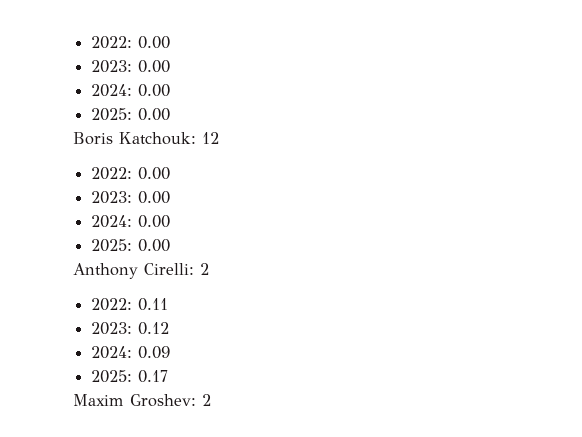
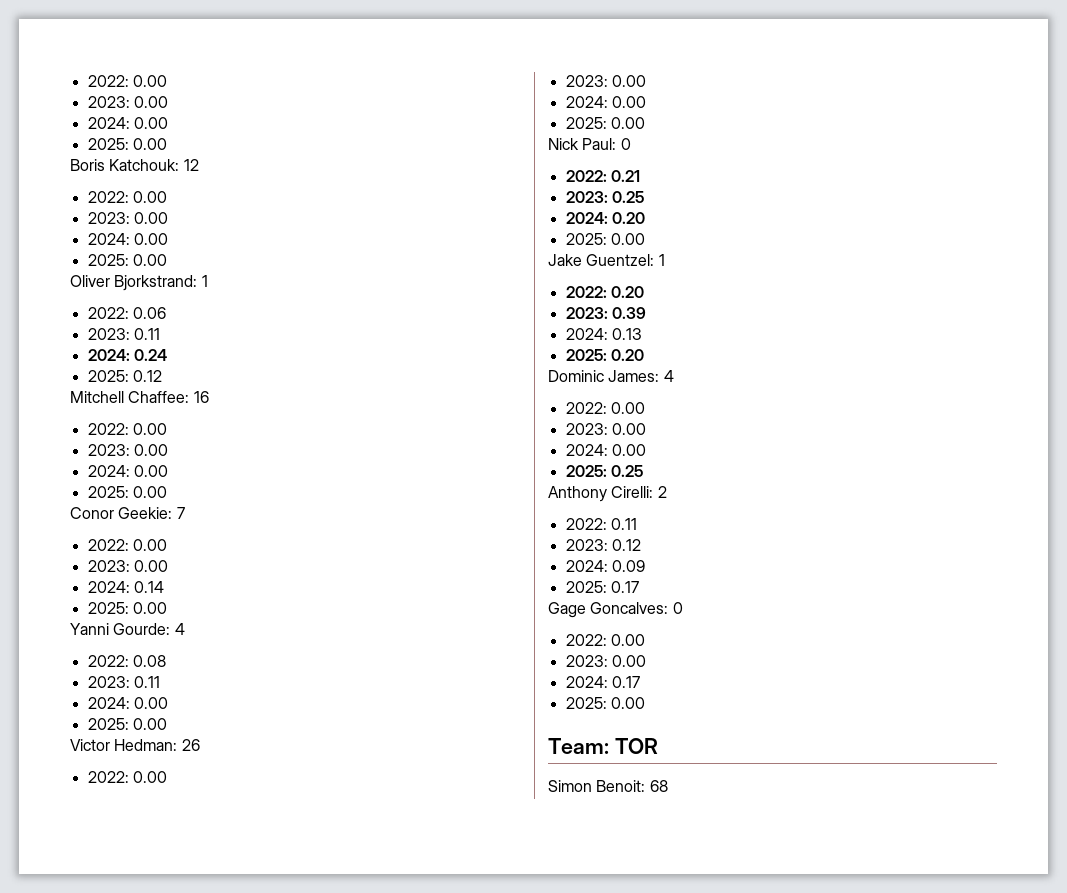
+ Oliver Bjorkstrand: 1
+ 2022: 0.06
+ 2023: 0.11
+ 2024: 0.24
+ 2025: 0.12
+ Mitchell Chaffee: 16
+ 2022: 0.00
+ 2023: 0.00
+ 2024: 0.00
+ 2025: 0.00
+ Conor Geekie: 7
+ 2022: 0.00
+ 2023: 0.00
+ 2024: 0.14
+ 2025: 0.00
+ Yanni Gourde: 4
+ 2022: 0.08
+ 2023: 0.11
+ 2024: 0.00
+ 2025: 0.00
+ Victor Hedman: 26
+ 2022: 0.00
+ 2023: 0.00
+ 2024: 0.00
+ 2025: 0.00
+ Nick Paul: 0
+ 2022: 0.21
+ 2023: 0.25
+ 2024: 0.20
+ 2025: 0.00
+ Jake Guentzel: 1
+ 2022: 0.20
+ 2023: 0.39
+ 2024: 0.13
+ 2025: 0.20
+ Dominic James: 4
+ 2022: 0.00
+ 2023: 0.00
+ 2024: 0.00
+ 2025: 0.25
- Maxim Groshev: 2
+ Gage Goncalves: 0
+ 2022: 0.00
+ 2023: 0.00
+ 2024: 0.17
+ 2025: 0.00
+ Team: TOR
+ Simon Benoit: 68

